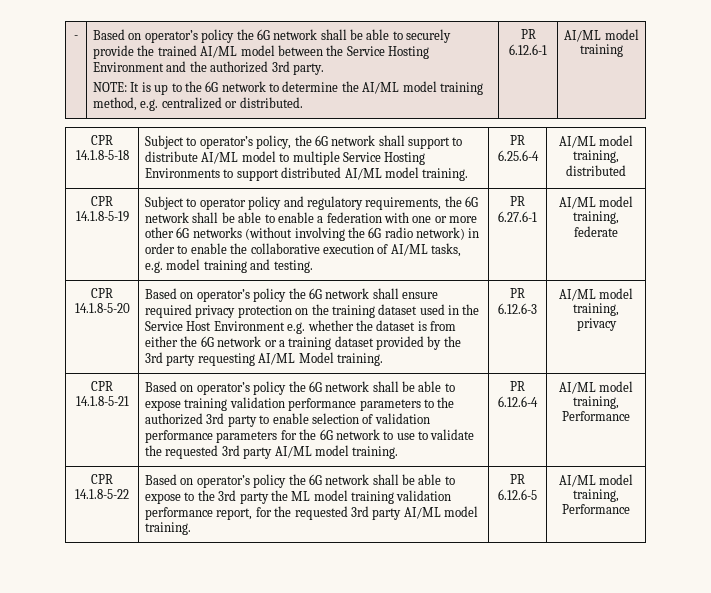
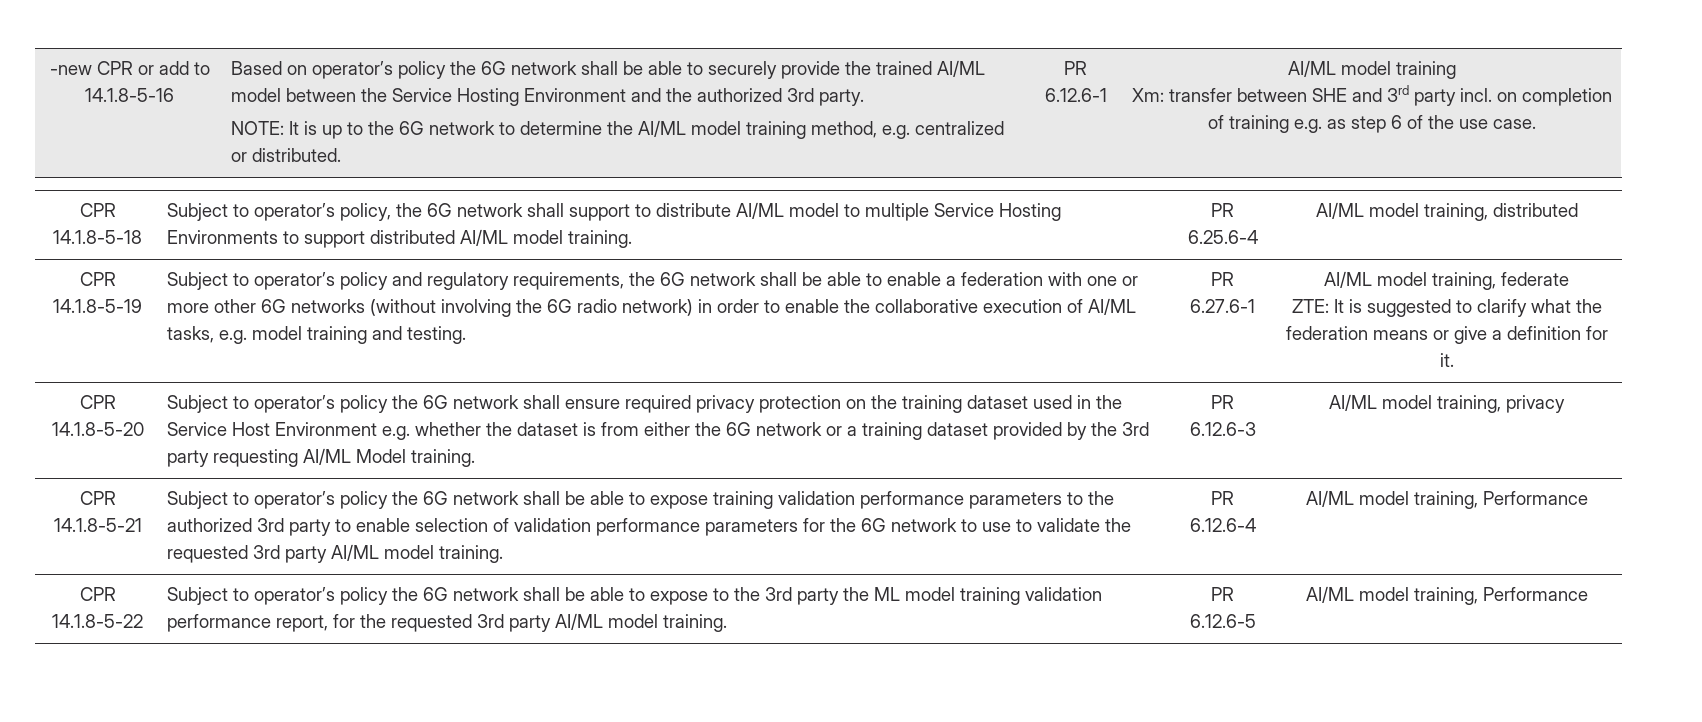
- -
+ -new CPR or add to 14.1.8-5-16
+ Xm: transfer between SHE and 3rd party incl. on completion of training e.g. as step 6 of the use case.
- Subject to operator policy and regulatory requirements, the 6G network shall be able to enable a federation with one or more other 6G networks (without involving the 6G radio network) in order to enable the collaborative execution of AI/ML tasks, e.g. model training and testing.
+ Subject to operator’s policy and regulatory requirements, the 6G network shall be able to enable a federation with one or more other 6G networks (without involving the 6G radio network) in order to enable the collaborative execution of AI/ML tasks, e.g. model training and testing.
+ ZTE: It is suggested to clarify what the federation means or give a definition for it.
- Based on operator’s policy the 6G network shall ensure required privacy protection on the training dataset used in the Service Host Environment e.g. whether the dataset is from either the 6G network or a training dataset provided by the 3rd party requesting AI/ML Model training.
+ Subject to operator’s policy the 6G network shall ensure required privacy protection on the training dataset used in the Service Host Environment e.g. whether the dataset is from either the 6G network or a training dataset provided by the 3rd party requesting AI/ML Model training.
- Based on operator’s policy the 6G network shall be able to expose training validation performance parameters to the authorized 3rd party to enable selection of validation performance parameters for the 6G network to use to validate the requested 3rd party AI/ML model training.
+ Subject to operator’s policy the 6G network shall be able to expose training validation performance parameters to the authorized 3rd party to enable selection of validation performance parameters for the 6G network to use to validate the requested 3rd party AI/ML model training.
- CPR 14.1.8-5-22 | Based on operator’s policy the 6G network shall be able to expose to the 3rd party the ML model training validation performance report, for the requested 3rd party AI/ML model training. | PR 6.12.6-5 | AI/ML model training, Performance
+ CPR 14.1.8-5-22 | Subject to operator’s policy the 6G network shall be able to expose to the 3rd party the ML model training validation performance report, for the requested 3rd party AI/ML model training. | PR 6.12.6-5 | AI/ML model training, Performance

